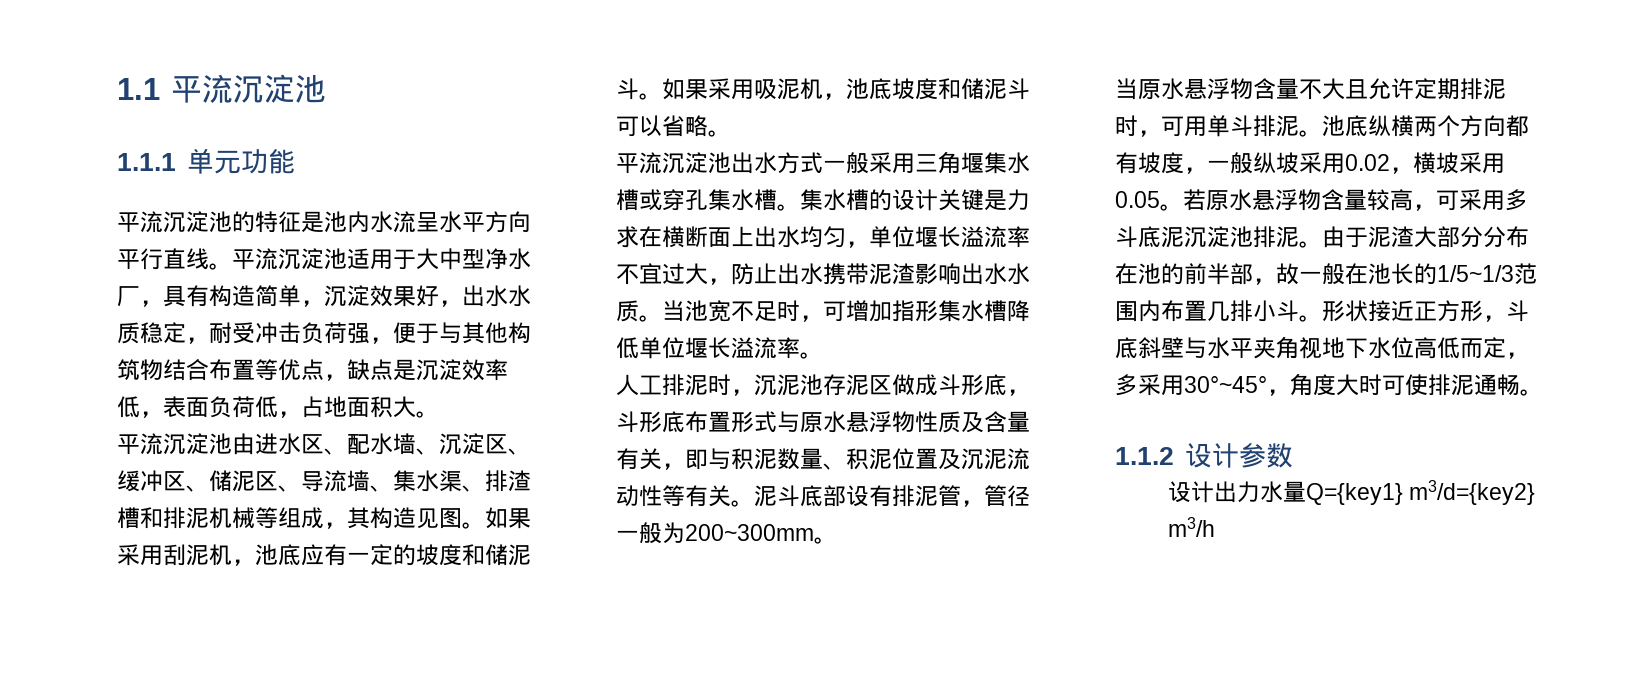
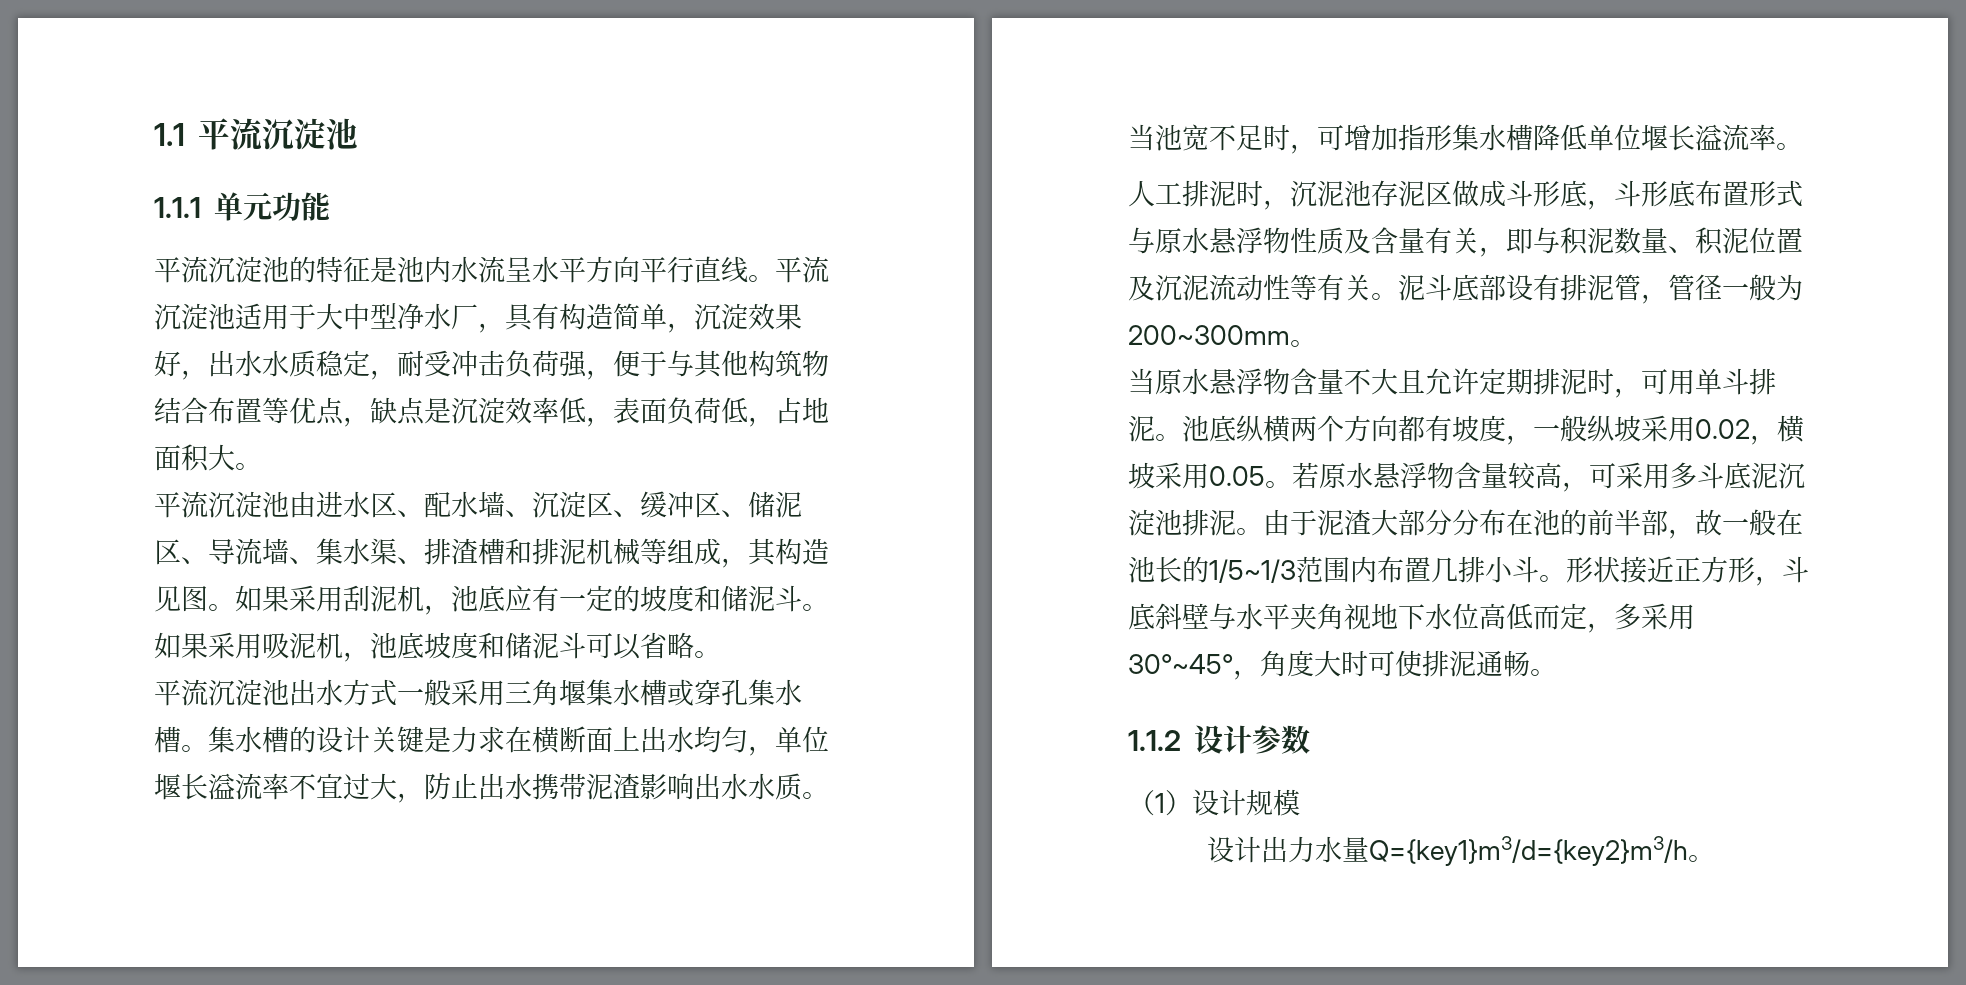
+ （1）设计规模
- 设计出力水量Q={key1} m3/d={key2} m3/h
+ 设计出力水量Q={key1}m3/d={key2}m3/h。

